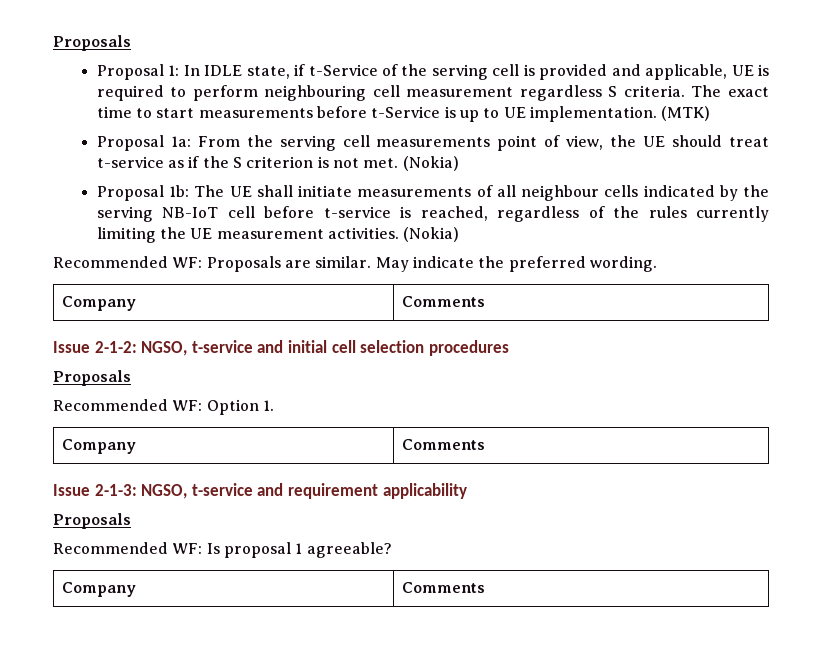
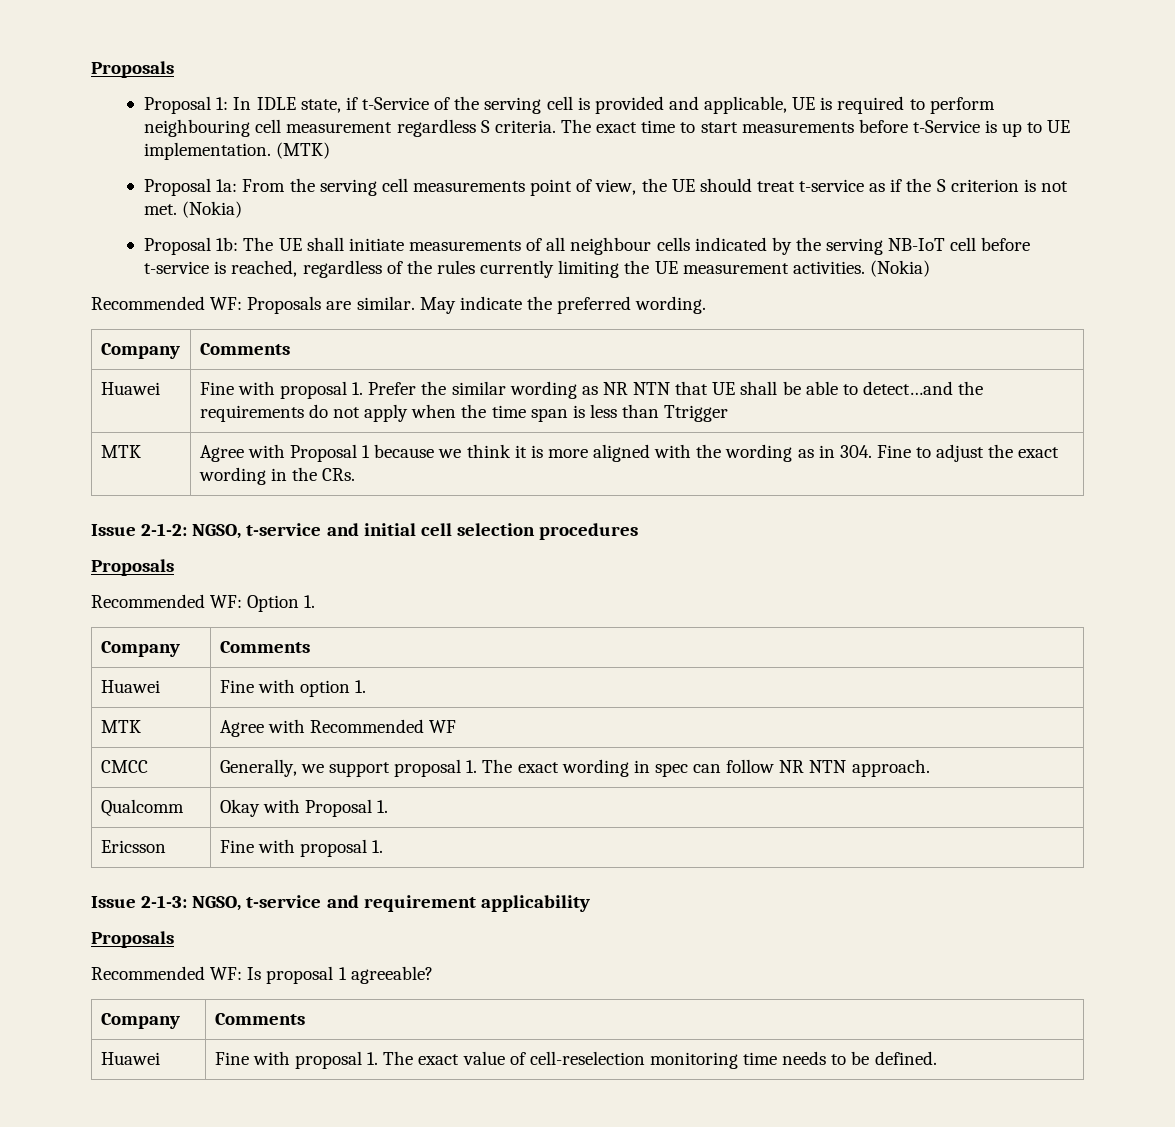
+ Huawei | Fine with proposal 1. Prefer the similar wording as NR NTN that UE shall be able to detect…and the requirements do not apply when the time span is less than Ttrigger
+ MTK | Agree with Proposal 1 because we think it is more aligned with the wording as in 304. Fine to adjust the exact wording in the CRs.
+ Huawei | Fine with option 1.
+ MTK | Agree with Recommended WF
+ CMCC | Generally, we support proposal 1. The exact wording in spec can follow NR NTN approach.
+ Qualcomm | Okay with Proposal 1.
+ Ericsson | Fine with proposal 1.
+ Huawei | Fine with proposal 1. The exact value of cell-reselection monitoring time needs to be defined.

